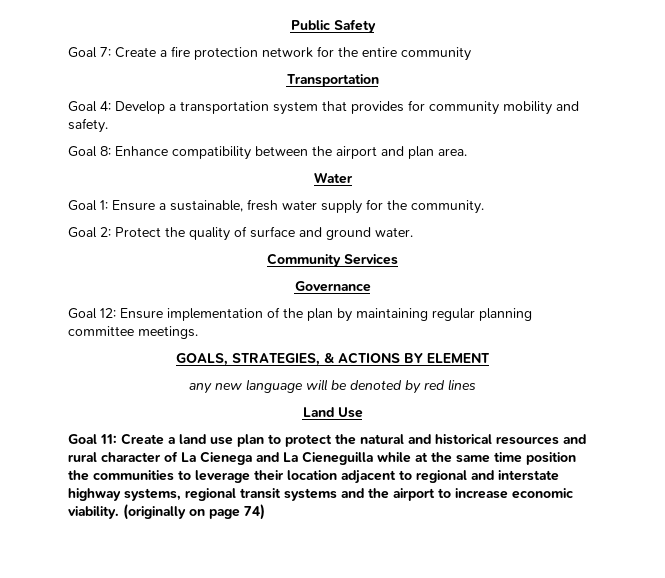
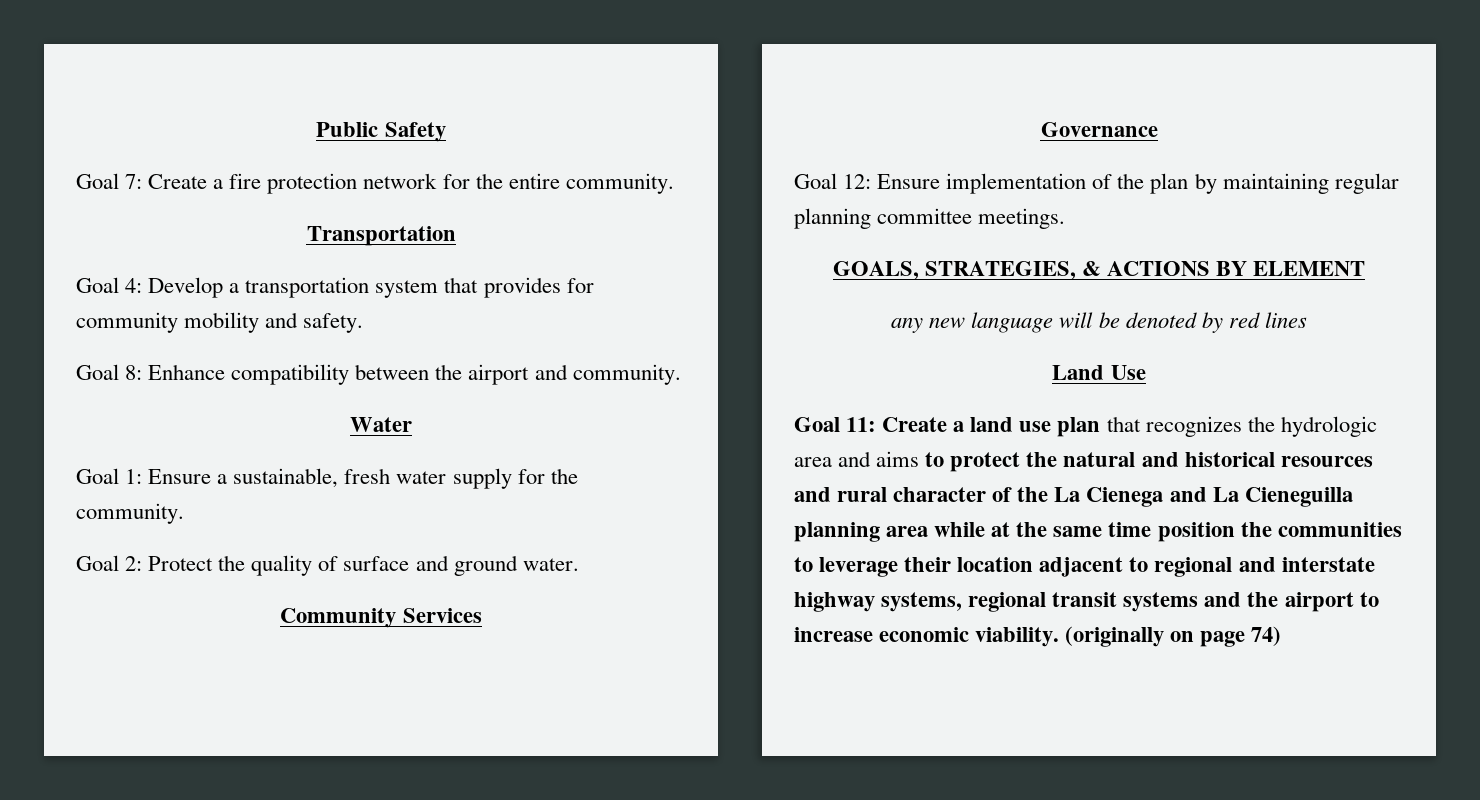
- Goal 7: Create a fire protection network for the entire community
+ Goal 7: Create a fire protection network for the entire community.
- Goal 8: Enhance compatibility between the airport and plan area.
+ Goal 8: Enhance compatibility between the airport and community.
- Goal 11: Create a land use plan to protect the natural and historical resources and rural character of La Cienega and La Cieneguilla while at the same time position the communities to leverage their location adjacent to regional and interstate highway systems, regional transit systems and the airport to increase economic viability.
+ Goal 11: Create a land use plan that recognizes the hydrologic area and aims to protect the natural and historical resources and rural character of the La Cienega and La Cieneguilla planning area while at the same time position the communities to leverage their location adjacent to regional and interstate highway systems, regional transit systems and the airport to increase economic viability.

